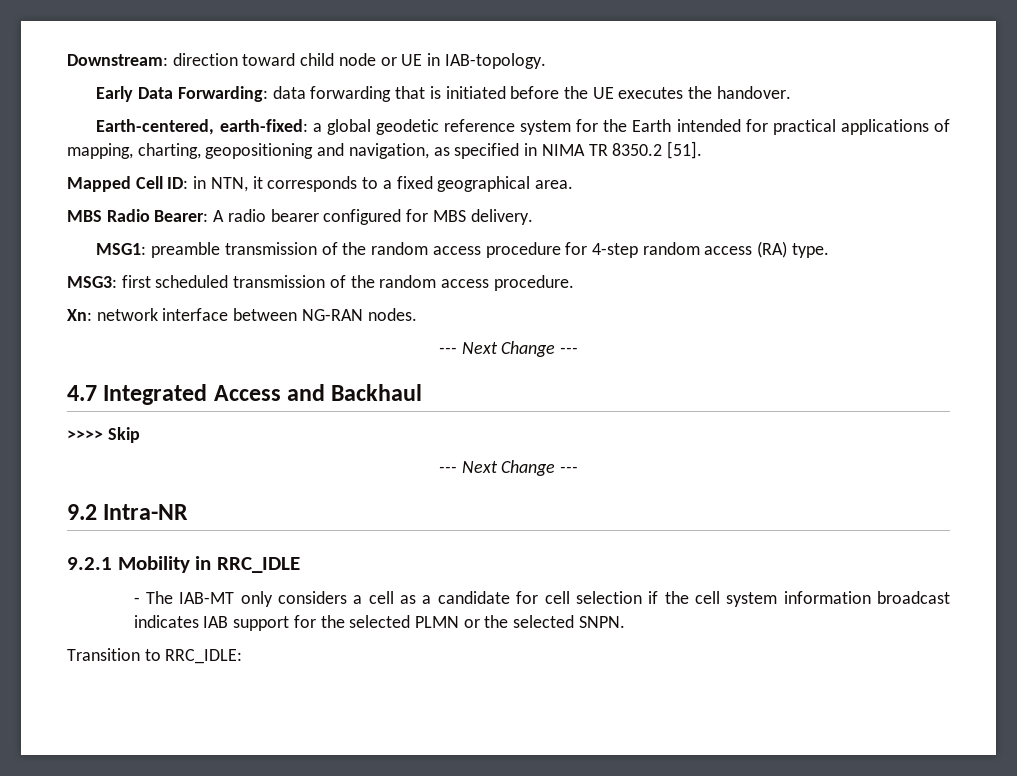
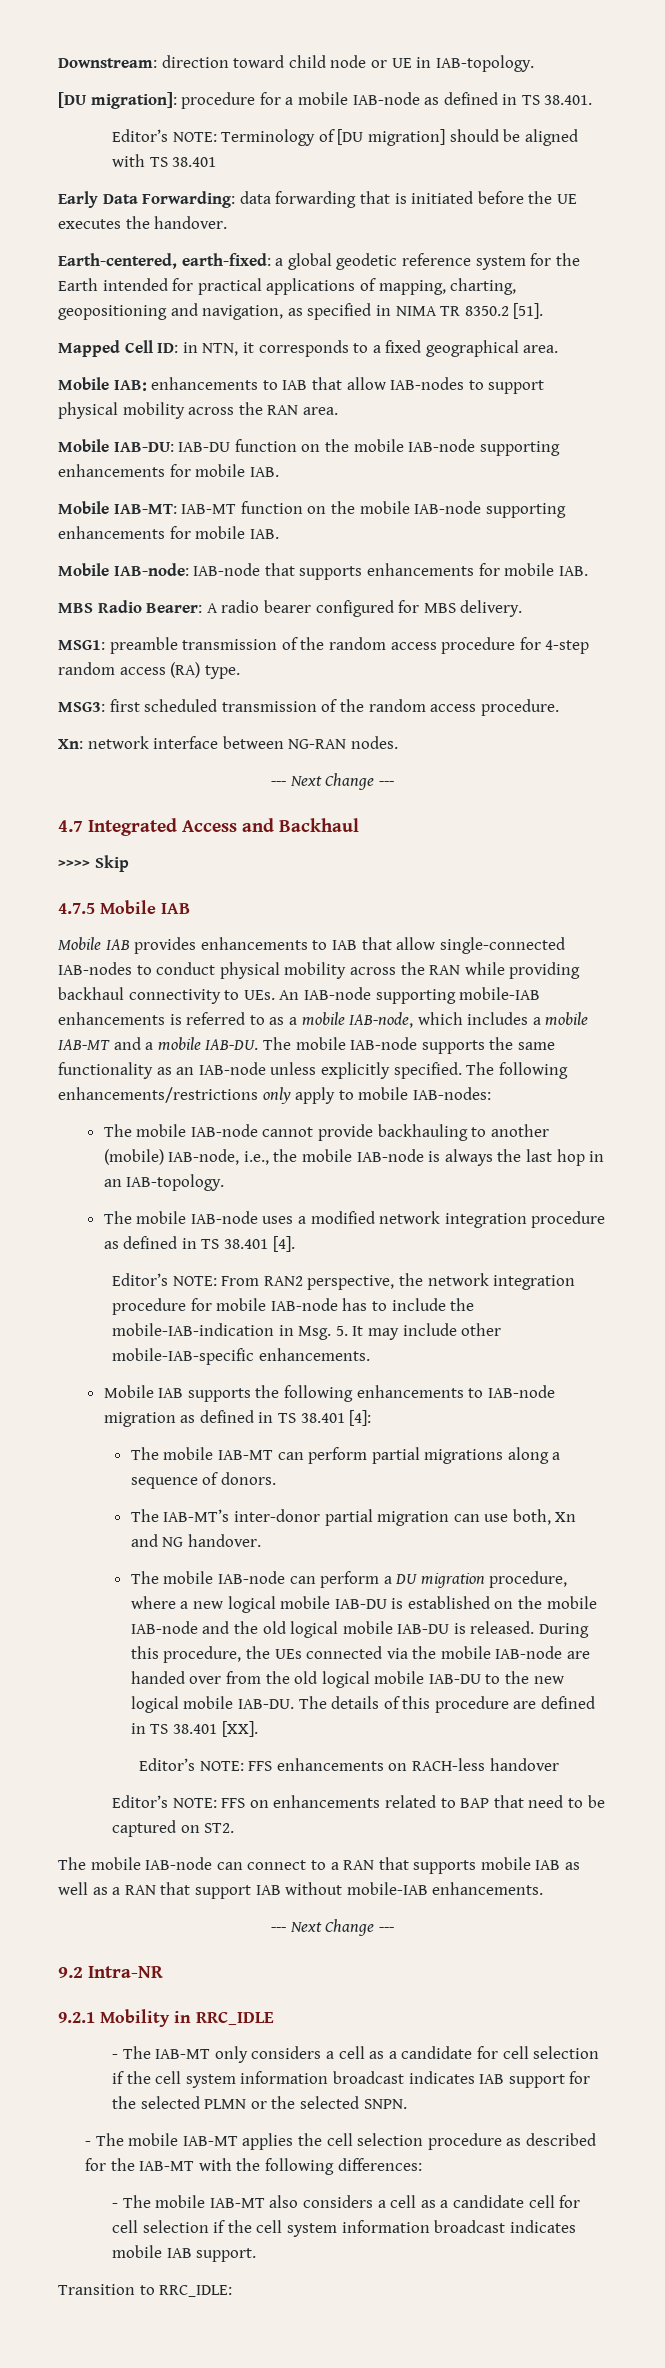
+ [DU migration]: procedure for a mobile IAB-node as defined in TS 38.401.
+ Editor’s NOTE: Terminology of [DU migration] should be aligned with TS 38.401
+ Mobile IAB: enhancements to IAB that allow IAB-nodes to support physical mobility across the RAN area.
+ Mobile IAB-DU: IAB-DU function on the mobile IAB-node supporting enhancements for mobile IAB.
+ Mobile IAB-MT: IAB-MT function on the mobile IAB-node supporting enhancements for mobile IAB.
+ Mobile IAB-node: IAB-node that supports enhancements for mobile IAB.
+ 4.7.5 Mobile IAB
+ Mobile IAB provides enhancements to IAB that allow single-connected IAB-nodes to conduct physical mobility across the RAN while providing backhaul connectivity to UEs. An IAB-node supporting mobile-IAB enhancements is referred to as a mobile IAB-node, which includes a mobile IAB-MT and a mobile IAB-DU. The mobile IAB-node supports the same functionality as an IAB-node unless explicitly specified. The following enhancements/restrictions only apply to mobile IAB-nodes:
+ The mobile IAB-node cannot provide backhauling to another (mobile) IAB-node, i.e., the mobile IAB-node is always the last hop in an IAB-topology.
+ The mobile IAB-node uses a modified network integration procedure as defined in TS 38.401 [4].
+ Editor’s NOTE: From RAN2 perspective, the network integration procedure for mobile IAB-node has to include the mobile-IAB-indication in Msg. 5. It may include other mobile-IAB-specific enhancements.
+ Mobile IAB supports the following enhancements to IAB-node migration as defined in TS 38.401 [4]:
+ The mobile IAB-MT can perform partial migrations along a sequence of donors.
+ The IAB-MT’s inter-donor partial migration can use both, Xn and NG handover.
+ The mobile IAB-node can perform a DU migration procedure, where a new logical mobile IAB-DU is established on the mobile IAB-node and the old logical mobile IAB-DU is released. During this procedure, the UEs connected via the mobile IAB-node are handed over from the old logical mobile IAB-DU to the new logical mobile IAB-DU. The details of this procedure are defined in TS 38.401 [XX].
+ Editor’s NOTE: FFS enhancements on RACH-less handover
+ Editor’s NOTE: FFS on enhancements related to BAP that need to be captured on ST2.
+ The mobile IAB-node can connect to a RAN that supports mobile IAB as well as a RAN that support IAB without mobile-IAB enhancements.
+ - The mobile IAB-MT applies the cell selection procedure as described for the IAB-MT with the following differences:
+ - The mobile IAB-MT also considers a cell as a candidate cell for cell selection if the cell system information broadcast indicates mobile IAB support.

